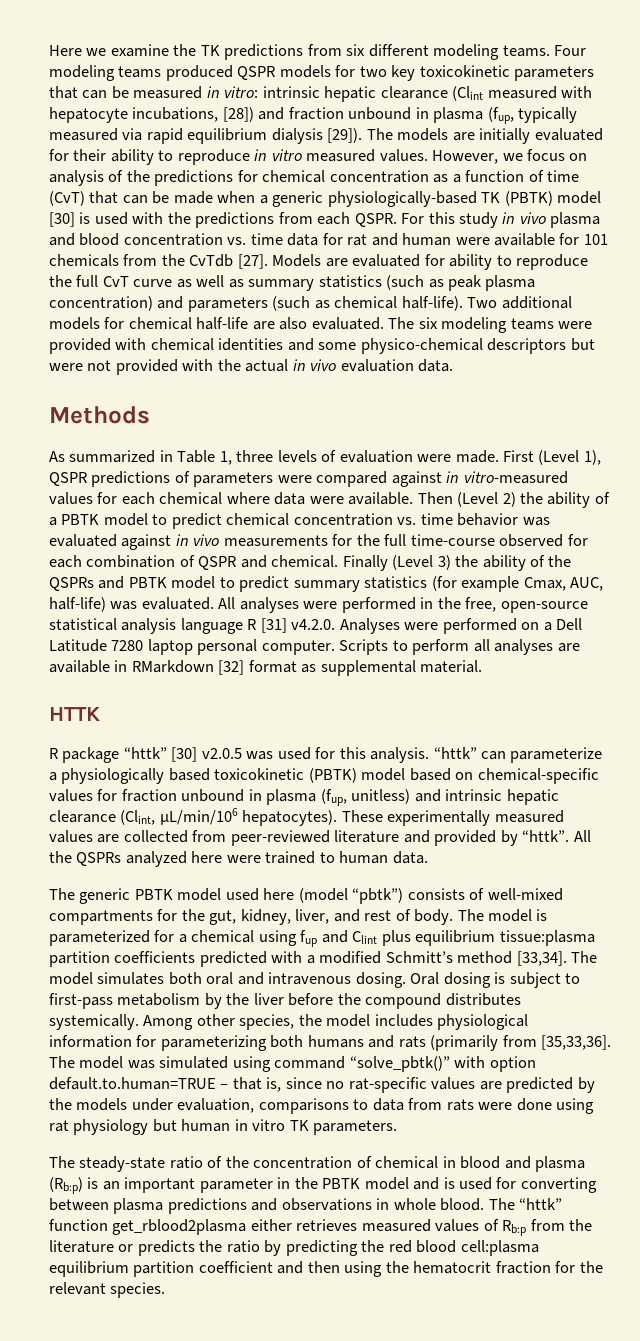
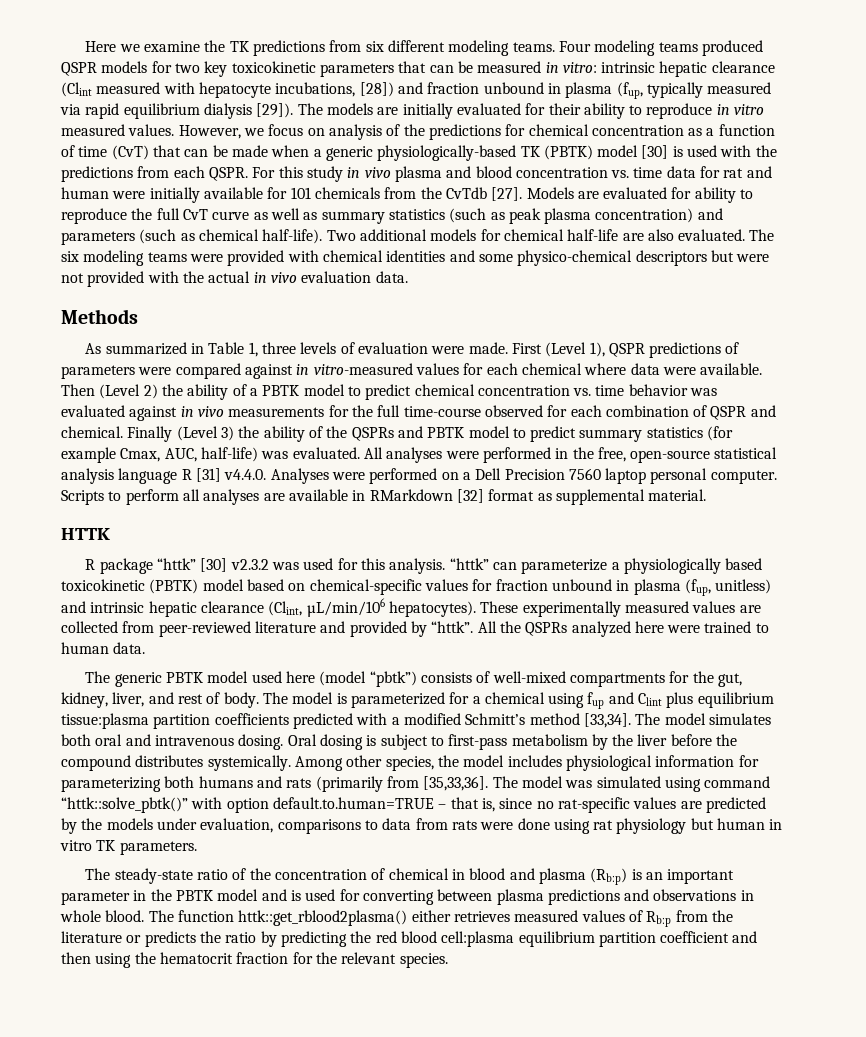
- For this study in vivo plasma and blood concentration vs. time data for rat and human were available for 101 chemicals from the CvTdb [27].
+ For this study in vivo plasma and blood concentration vs. time data for rat and human were initially available for 101 chemicals from the CvTdb [27].
- All analyses were performed in the free, open-source statistical analysis language R [31] v4.2.0. Analyses were performed on a Dell Latitude 7280 laptop personal computer.
+ All analyses were performed in the free, open-source statistical analysis language R [31] v4.4.0. Analyses were performed on a Dell Precision 7560 laptop personal computer.
- R package “httk” [30] v2.0.5 was used for this analysis.
+ R package “httk” [30] v2.3.2 was used for this analysis.
- The model was simulated using command “solve_pbtk()” with option default.to.human=TRUE – that is, since no rat-specific values are predicted by the models under evaluation, comparisons to data from rats were done using rat physiology but human in vitro TK parameters.
+ The model was simulated using command “httk::solve_pbtk()” with option default.to.human=TRUE – that is, since no rat-specific values are predicted by the models under evaluation, comparisons to data from rats were done using rat physiology but human in vitro TK parameters.
- The “httk” function get_rblood2plasma either retrieves measured values of Rb:p from the literature or predicts the ratio by predicting the red blood cell:plasma equilibrium partition coefficient and then using the hematocrit fraction for the relevant species.
+ The function httk::get_rblood2plasma() either retrieves measured values of Rb:p from the literature or predicts the ratio by predicting the red blood cell:plasma equilibrium partition coefficient and then using the hematocrit fraction for the relevant species.

